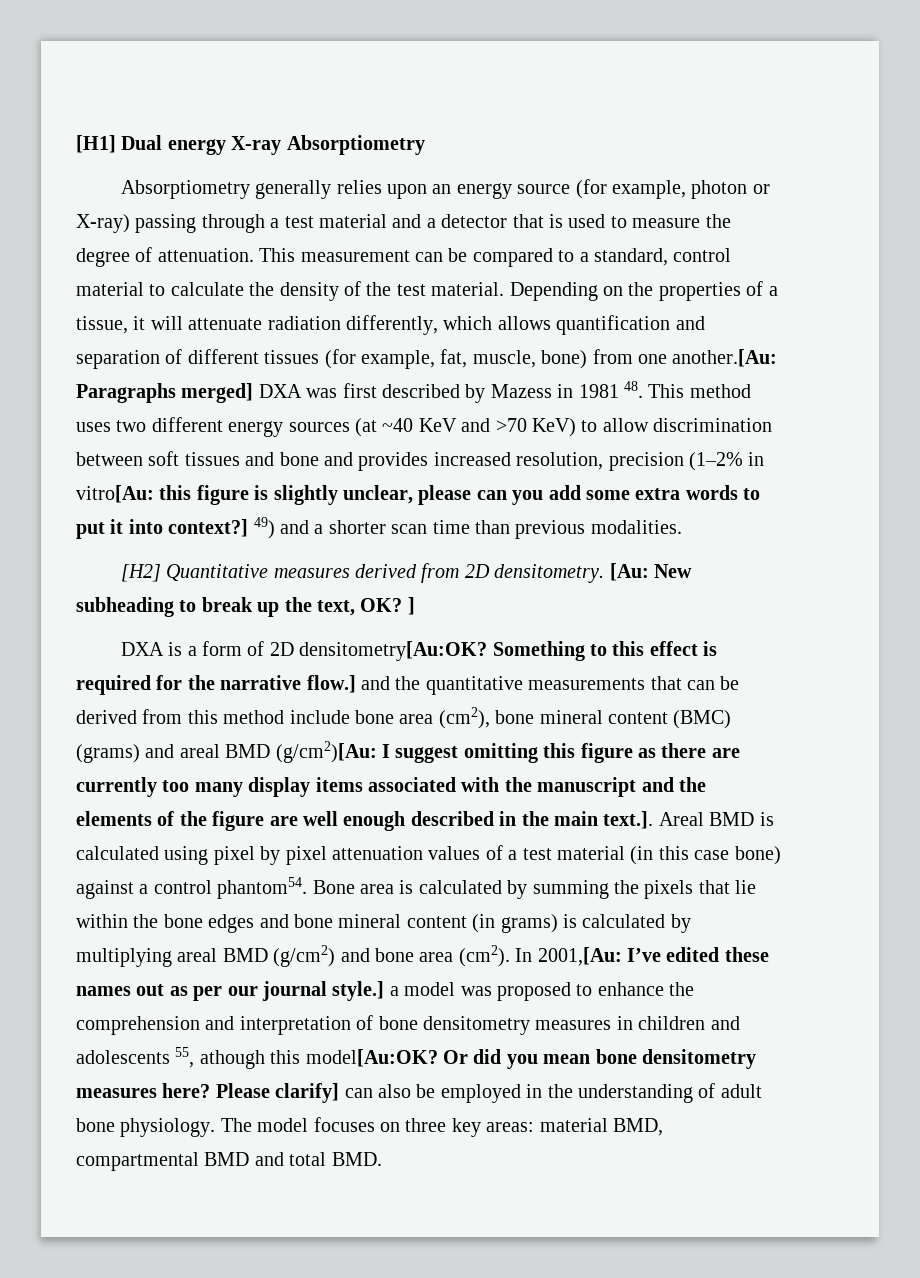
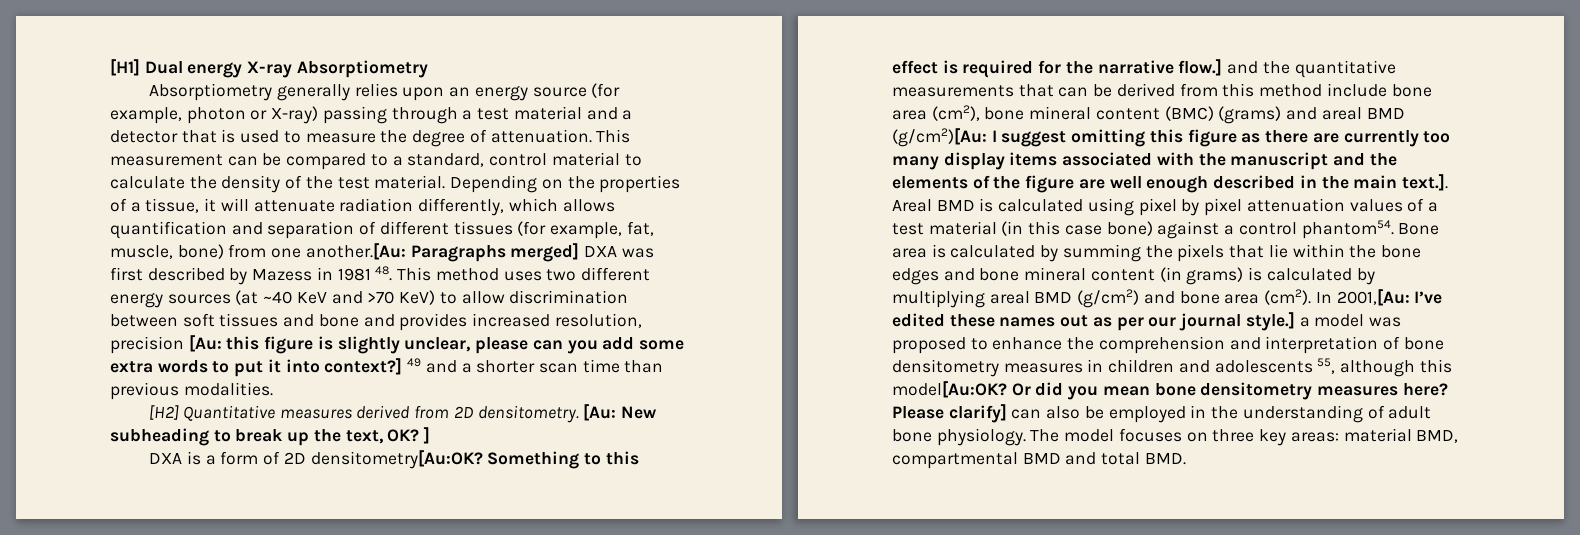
- Paragraphs merged] DXA was first described by Mazess in 1981 48. This method uses two different energy sources (at ~40 KeV and >70 KeV) to allow discrimination between soft tissues and bone and provides increased resolution, precision (1–2% in vitro[Au:
+ Paragraphs merged] DXA was first described by Mazess in 1981 48. This method uses two different energy sources (at ~40 KeV and >70 KeV) to allow discrimination between soft tissues and bone and provides increased resolution, precision [Au:
- 49) and a shorter scan time than previous modalities.
+ 49 and a shorter scan time than previous modalities.
- In 2001,[Au: I’ve edited these names out as per our journal style.] a model was proposed to enhance the comprehension and interpretation of bone densitometry measures in children and adolescents 55, athough this model[Au:OK?
+ In 2001,[Au: I’ve edited these names out as per our journal style.] a model was proposed to enhance the comprehension and interpretation of bone densitometry measures in children and adolescents 55, although this model[Au:OK?

